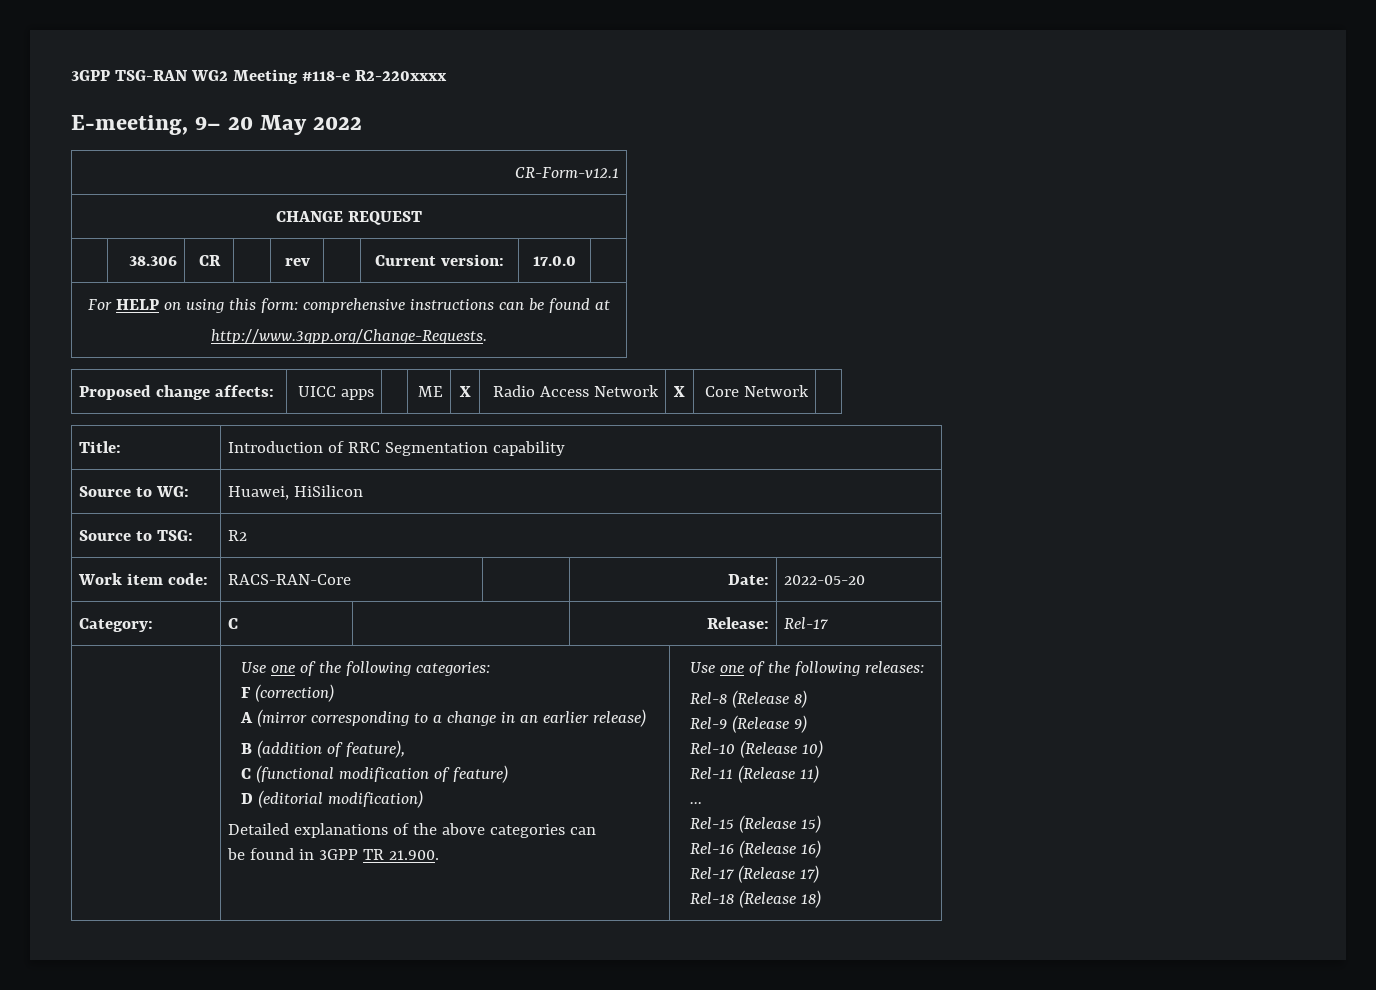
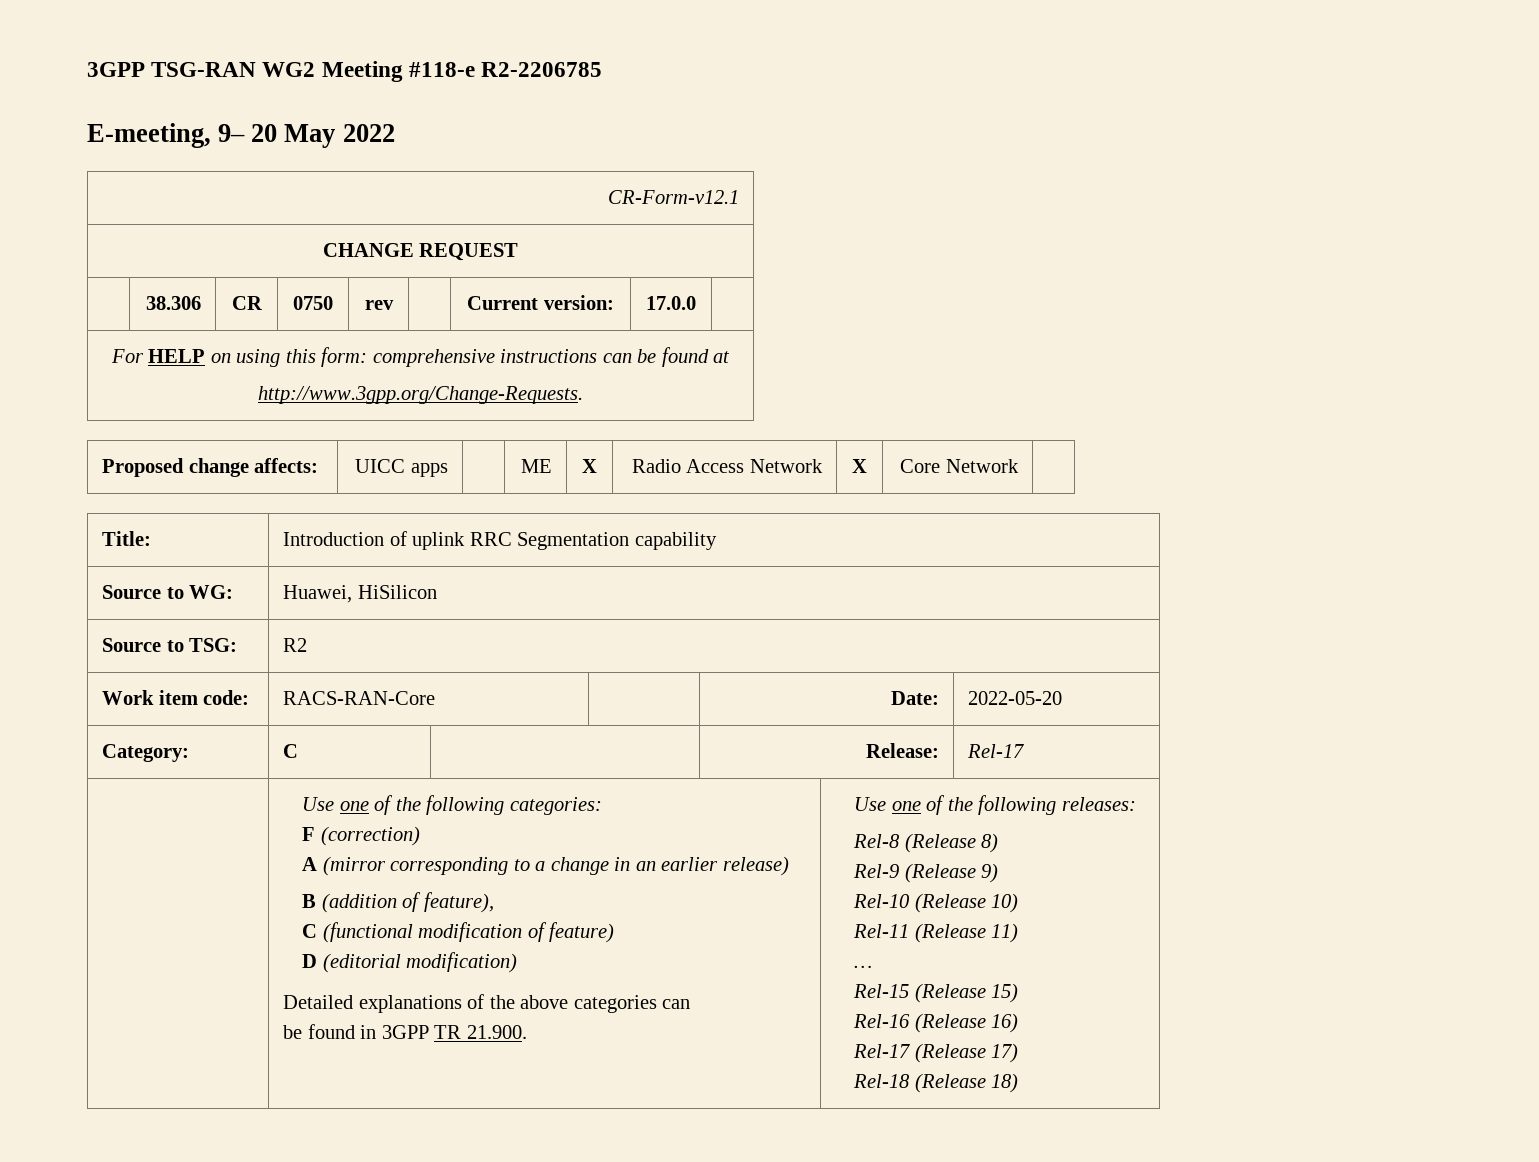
- 3GPP TSG-RAN WG2 Meeting #118-e R2-220xxxx
+ 3GPP TSG-RAN WG2 Meeting #118-e R2-2206785
- | 38.306 | CR | | rev | | Current version: | 17.0.0 |
+ | 38.306 | CR | 0750 | rev | | Current version: | 17.0.0 |
- Title: | Introduction of RRC Segmentation capability
+ Title: | Introduction of uplink RRC Segmentation capability

